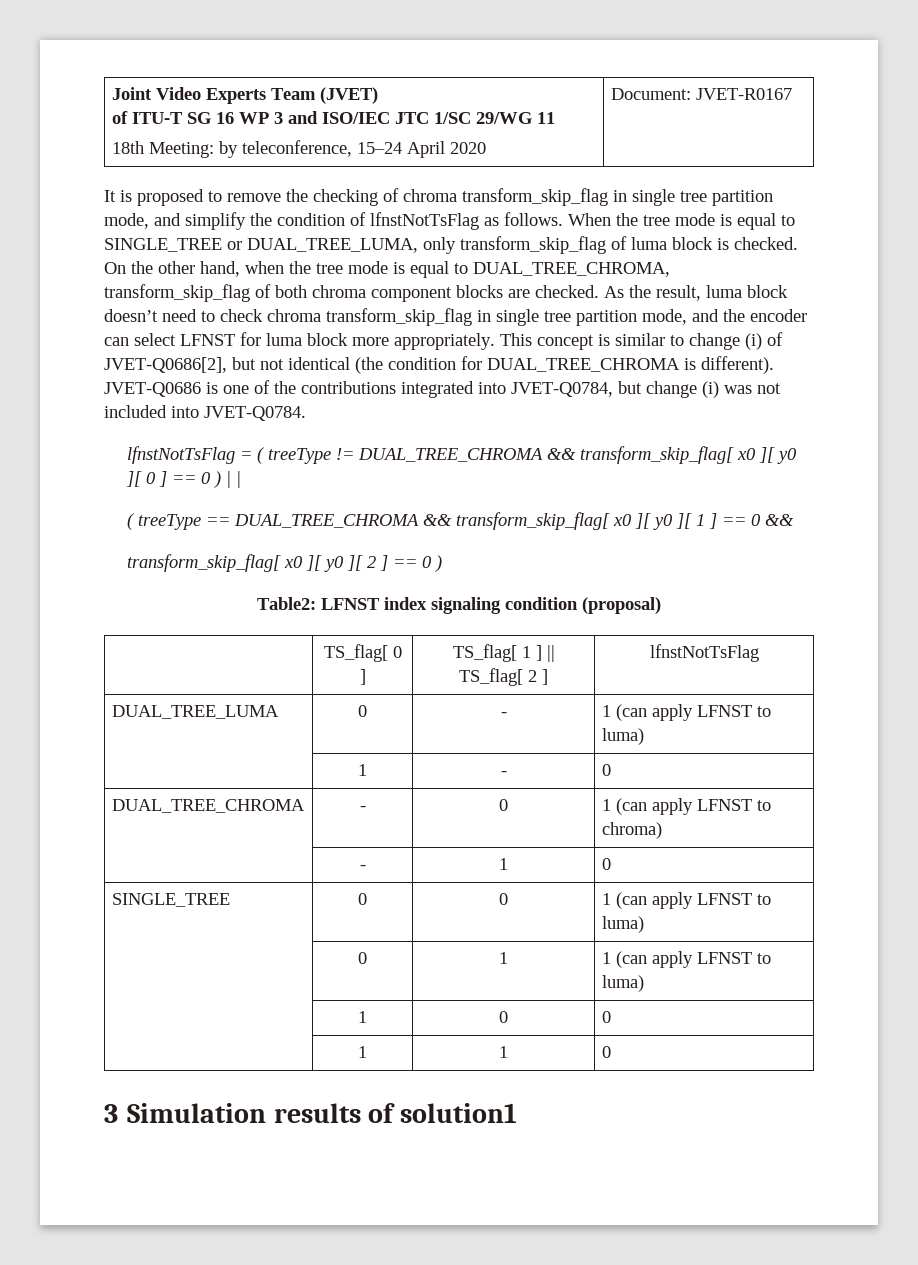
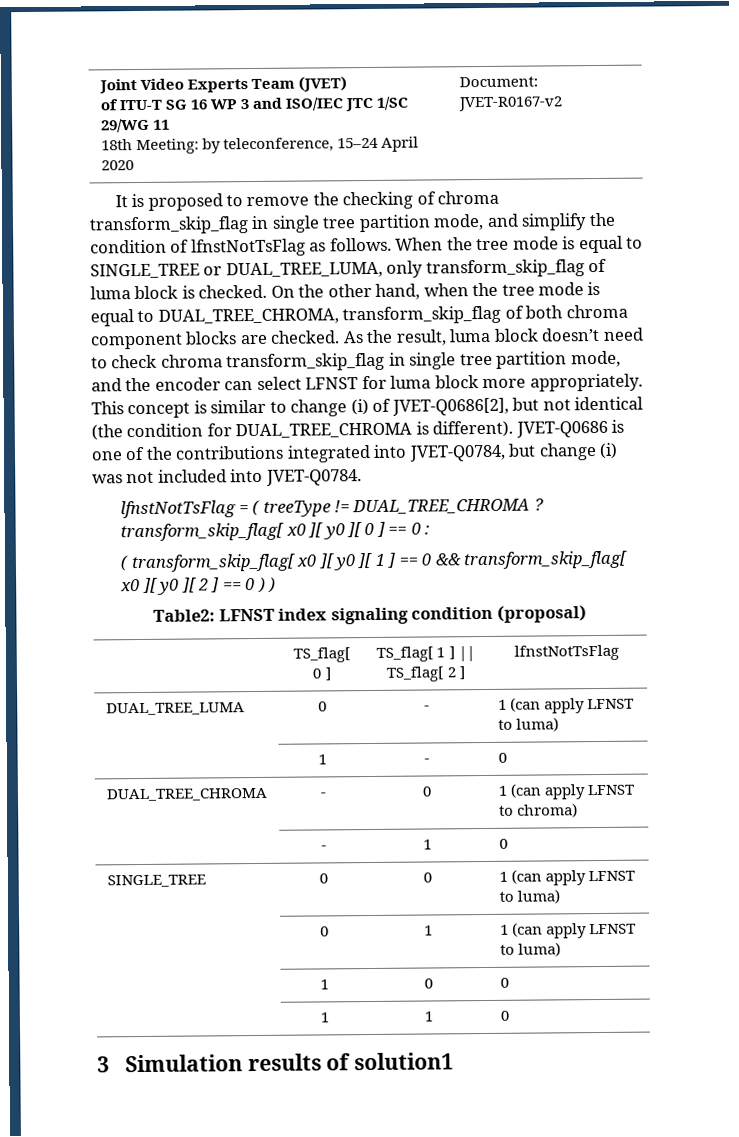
  Joint Video Experts Team (JVET)
  of ITU-T SG 16 WP 3 and ISO/IEC JTC 1/SC 29/WG 11
- 18th Meeting: by teleconference, 15–24 April 2020 | Document: JVET-R0167
+ 18th Meeting: by teleconference, 15–24 April 2020 | Document: JVET-R0167-v2
- lfnstNotTsFlag = ( treeType != DUAL_TREE_CHROMA && transform_skip_flag[ x0 ][ y0 ][ 0 ] == 0 ) | |
- ( treeType == DUAL_TREE_CHROMA && transform_skip_flag[ x0 ][ y0 ][ 1 ] == 0 &&
- transform_skip_flag[ x0 ][ y0 ][ 2 ] == 0 )
+ lfnstNotTsFlag = ( treeType != DUAL_TREE_CHROMA ? transform_skip_flag[ x0 ][ y0 ][ 0 ] == 0 :
+ ( transform_skip_flag[ x0 ][ y0 ][ 1 ] == 0 && transform_skip_flag[ x0 ][ y0 ][ 2 ] == 0 ) )

